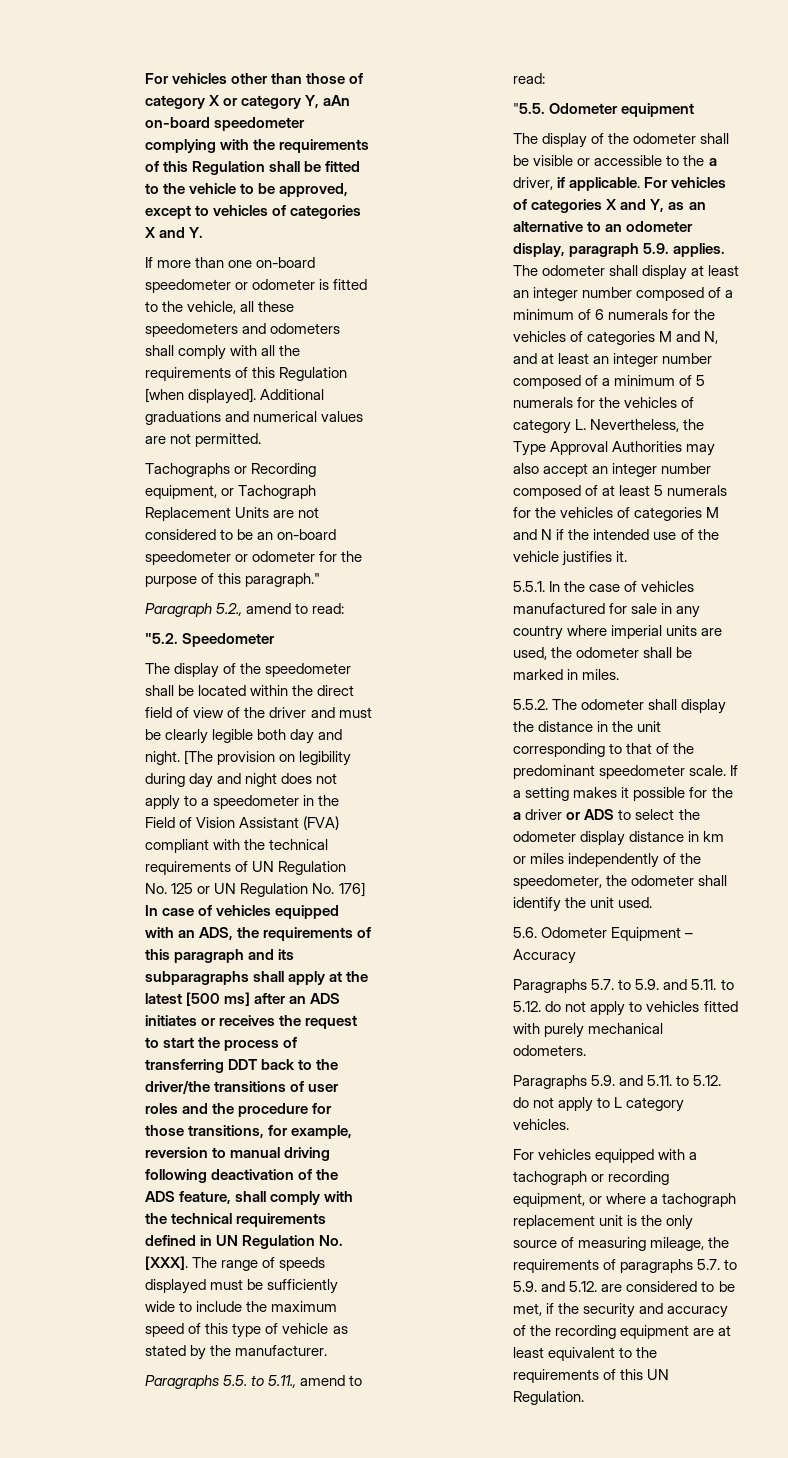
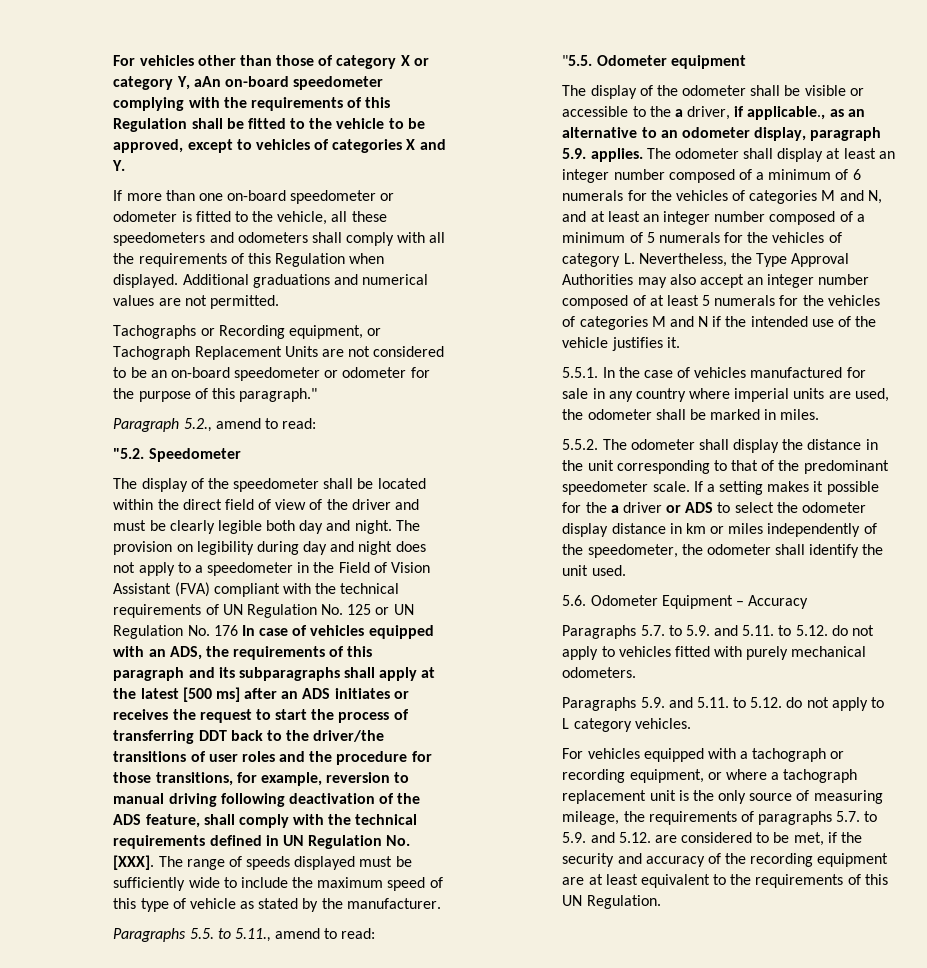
- If more than one on-board speedometer or odometer is fitted to the vehicle, all these speedometers and odometers shall comply with all the requirements of this Regulation [when displayed].
+ If more than one on-board speedometer or odometer is fitted to the vehicle, all these speedometers and odometers shall comply with all the requirements of this Regulation when displayed.
- [The provision on legibility during day and night does not apply to a speedometer in the Field of Vision Assistant (FVA) compliant with the technical requirements of UN Regulation No. 125 or UN Regulation No. 176] In case of vehicles equipped with an ADS, the requirements of this paragraph and its subparagraphs shall apply at the latest [500 ms] after an ADS initiates or receives the request to start the process of transferring DDT back to the driver/the transitions of user roles and the procedure for those transitions, for example, reversion to manual driving following deactivation of the ADS feature, shall comply with the technical requirements defined in UN Regulation No. [XXX].
+ The provision on legibility during day and night does not apply to a speedometer in the Field of Vision Assistant (FVA) compliant with the technical requirements of UN Regulation No. 125 or UN Regulation No. 176 In case of vehicles equipped with an ADS, the requirements of this paragraph and its subparagraphs shall apply at the latest [500 ms] after an ADS initiates or receives the request to start the process of transferring DDT back to the driver/the transitions of user roles and the procedure for those transitions, for example, reversion to manual driving following deactivation of the ADS feature, shall comply with the technical requirements defined in UN Regulation No. [XXX].
- The display of the odometer shall be visible or accessible to the a driver, if applicable. For vehicles of categories X and Y, as an alternative to an odometer display, paragraph 5.9. applies.
+ The display of the odometer shall be visible or accessible to the a driver, if applicable., as an alternative to an odometer display, paragraph 5.9. applies.

